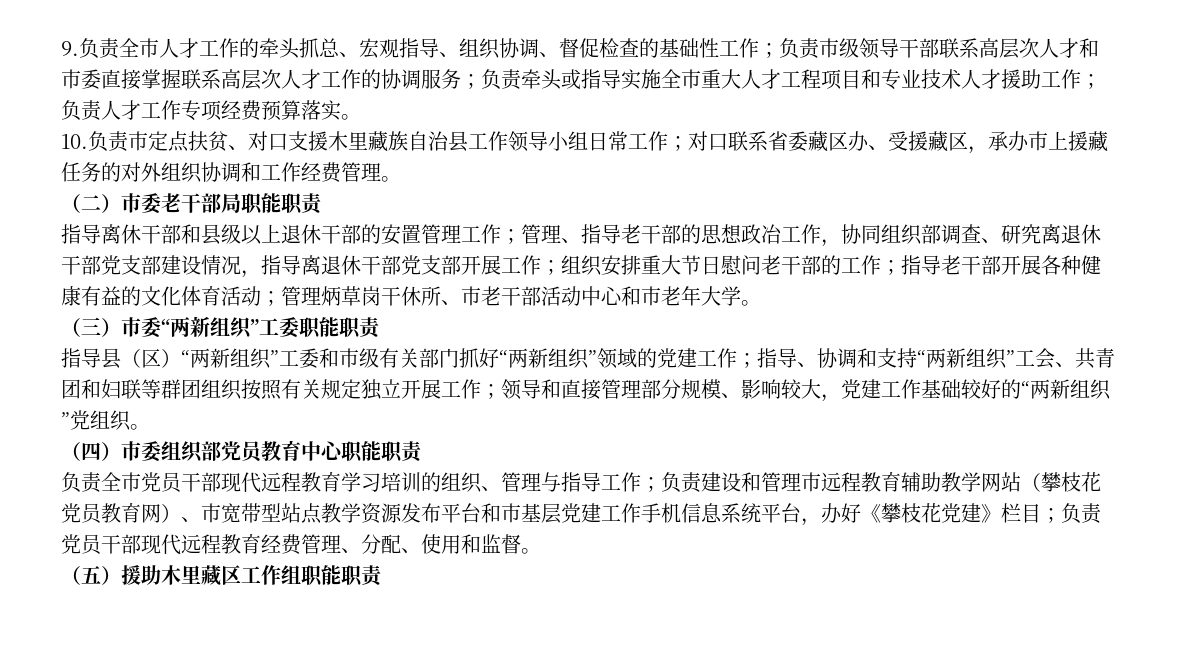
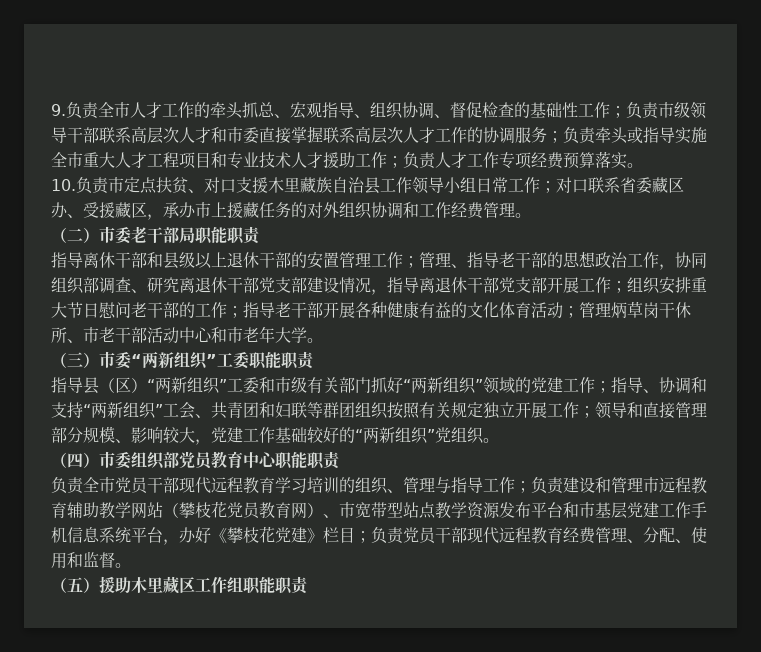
- 管理、指导老干部的思想政冶工作，协同组织部调查、研究离退休干部党支部建设情况，指导离退休干部党支部开展工作；
+ 管理、指导老干部的思想政治工作，协同组织部调查、研究离退休干部党支部建设情况，指导离退休干部党支部开展工作；

